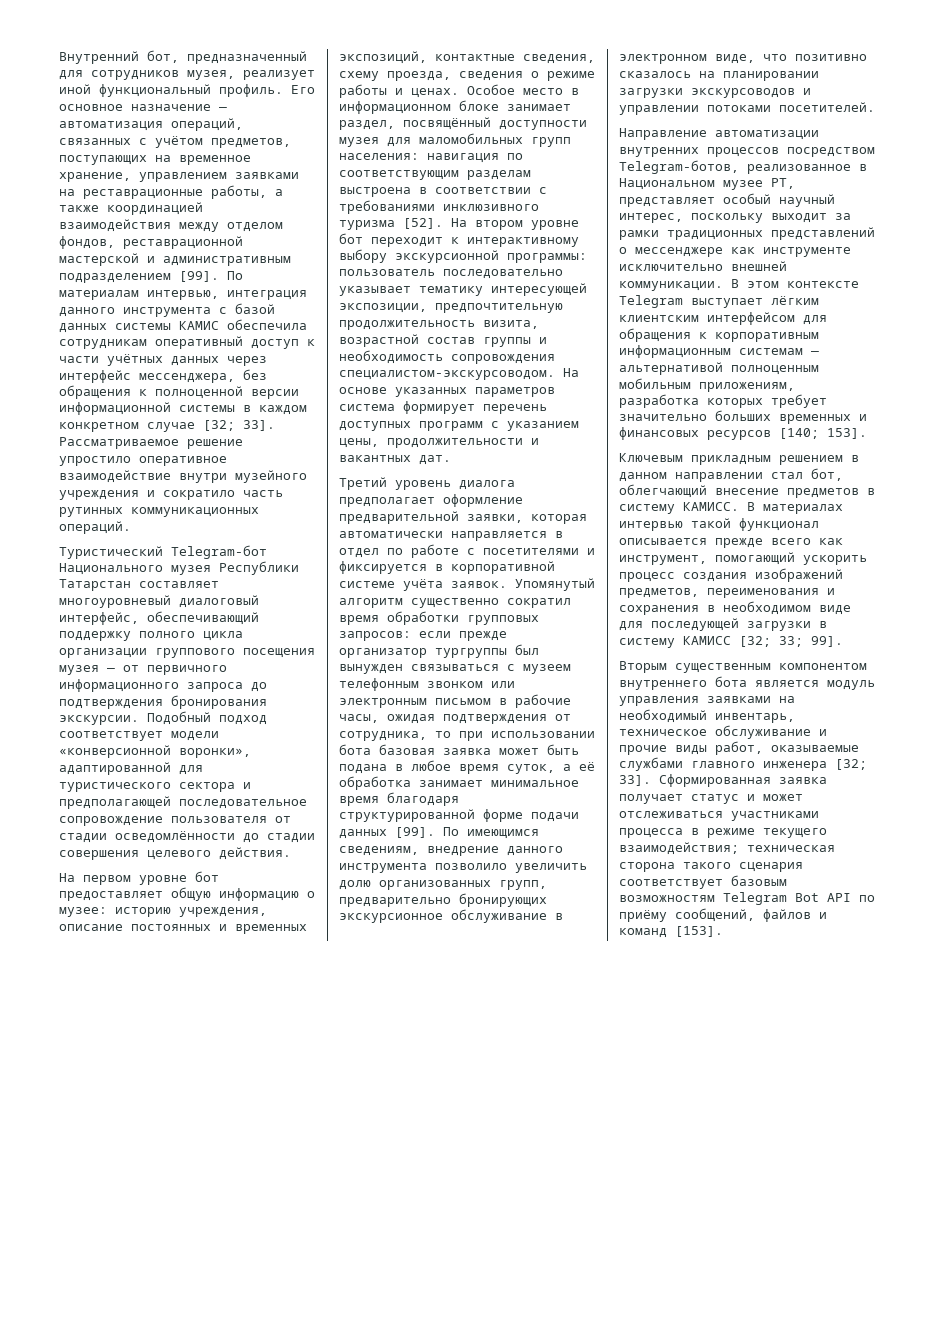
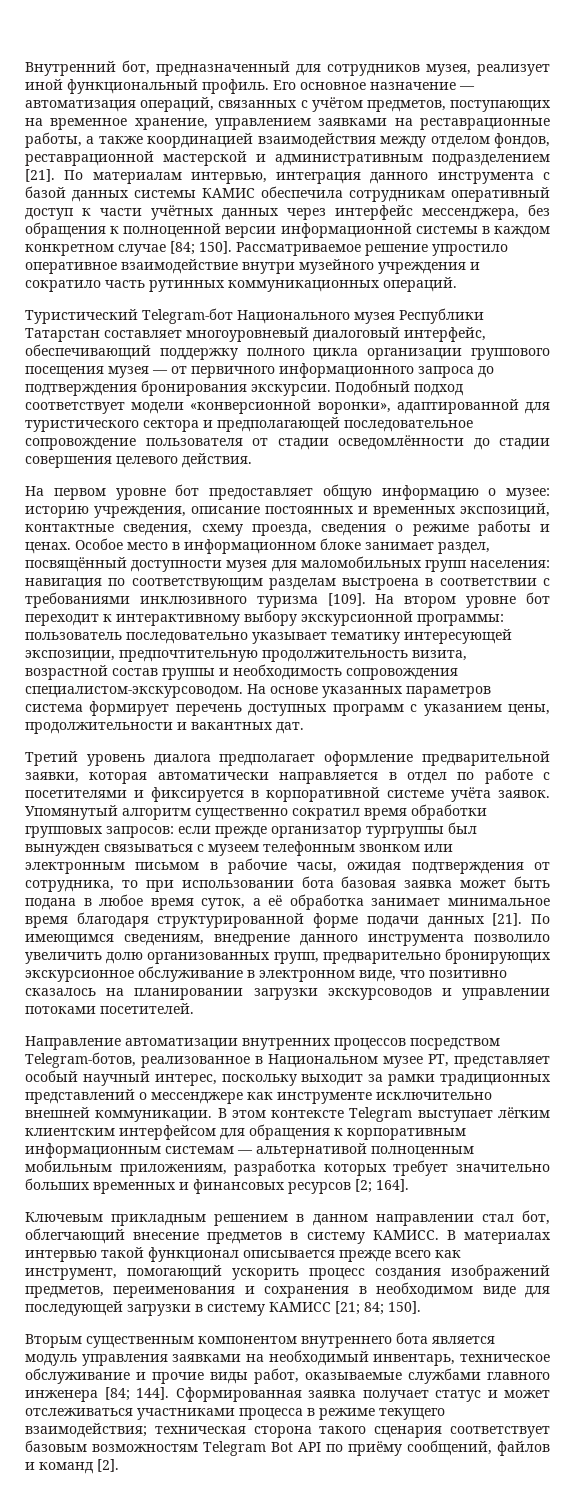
- Его основное назначение — автоматизация операций, связанных с учётом предметов, поступающих на временное хранение, управлением заявками на реставрационные работы, а также координацией взаимодействия между отделом фондов, реставрационной мастерской и административным подразделением [99].
+ Его основное назначение — автоматизация операций, связанных с учётом предметов, поступающих на временное хранение, управлением заявками на реставрационные работы, а также координацией взаимодействия между отделом фондов, реставрационной мастерской и административным подразделением [21].
- По материалам интервью, интеграция данного инструмента с базой данных системы КАМИС обеспечила сотрудникам оперативный доступ к части учётных данных через интерфейс мессенджера, без обращения к полноценной версии информационной системы в каждом конкретном случае [32; 33].
+ По материалам интервью, интеграция данного инструмента с базой данных системы КАМИС обеспечила сотрудникам оперативный доступ к части учётных данных через интерфейс мессенджера, без обращения к полноценной версии информационной системы в каждом конкретном случае [84; 150].
- Особое место в информационном блоке занимает раздел, посвящённый доступности музея для маломобильных групп населения: навигация по соответствующим разделам выстроена в соответствии с требованиями инклюзивного туризма [52].
+ Особое место в информационном блоке занимает раздел, посвящённый доступности музея для маломобильных групп населения: навигация по соответствующим разделам выстроена в соответствии с требованиями инклюзивного туризма [109].
- Упомянутый алгоритм существенно сократил время обработки групповых запросов: если прежде организатор тургруппы был вынужден связываться с музеем телефонным звонком или электронным письмом в рабочие часы, ожидая подтверждения от сотрудника, то при использовании бота базовая заявка может быть подана в любое время суток, а её обработка занимает минимальное время благодаря структурированной форме подачи данных [99].
+ Упомянутый алгоритм существенно сократил время обработки групповых запросов: если прежде организатор тургруппы был вынужден связываться с музеем телефонным звонком или электронным письмом в рабочие часы, ожидая подтверждения от сотрудника, то при использовании бота базовая заявка может быть подана в любое время суток, а её обработка занимает минимальное время благодаря структурированной форме подачи данных [21].
- В этом контексте Telegram выступает лёгким клиентским интерфейсом для обращения к корпоративным информационным системам — альтернативой полноценным мобильным приложениям, разработка которых требует значительно больших временных и финансовых ресурсов [140; 153].
+ В этом контексте Telegram выступает лёгким клиентским интерфейсом для обращения к корпоративным информационным системам — альтернативой полноценным мобильным приложениям, разработка которых требует значительно больших временных и финансовых ресурсов [2; 164].
- В материалах интервью такой функционал описывается прежде всего как инструмент, помогающий ускорить процесс создания изображений предметов, переименования и сохранения в необходимом виде для последующей загрузки в систему КАМИСС [32; 33; 99].
+ В материалах интервью такой функционал описывается прежде всего как инструмент, помогающий ускорить процесс создания изображений предметов, переименования и сохранения в необходимом виде для последующей загрузки в систему КАМИСС [21; 84; 150].
- Вторым существенным компонентом внутреннего бота является модуль управления заявками на необходимый инвентарь, техническое обслуживание и прочие виды работ, оказываемые службами главного инженера [32; 33].
+ Вторым существенным компонентом внутреннего бота является модуль управления заявками на необходимый инвентарь, техническое обслуживание и прочие виды работ, оказываемые службами главного инженера [84; 144].
- Сформированная заявка получает статус и может отслеживаться участниками процесса в режиме текущего взаимодействия; техническая сторона такого сценария соответствует базовым возможностям Telegram Bot API по приёму сообщений, файлов и команд [153].
+ Сформированная заявка получает статус и может отслеживаться участниками процесса в режиме текущего взаимодействия; техническая сторона такого сценария соответствует базовым возможностям Telegram Bot API по приёму сообщений, файлов и команд [2].

